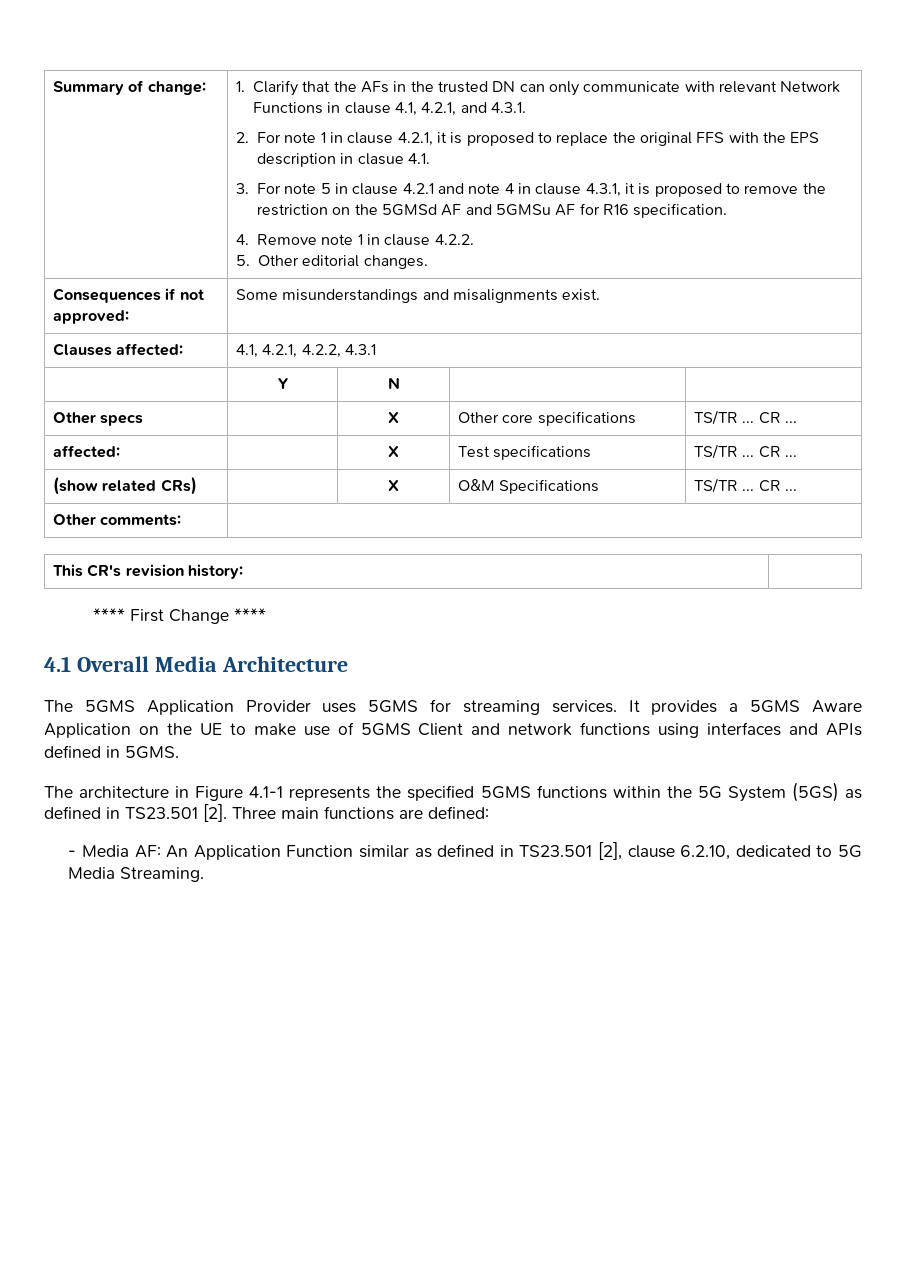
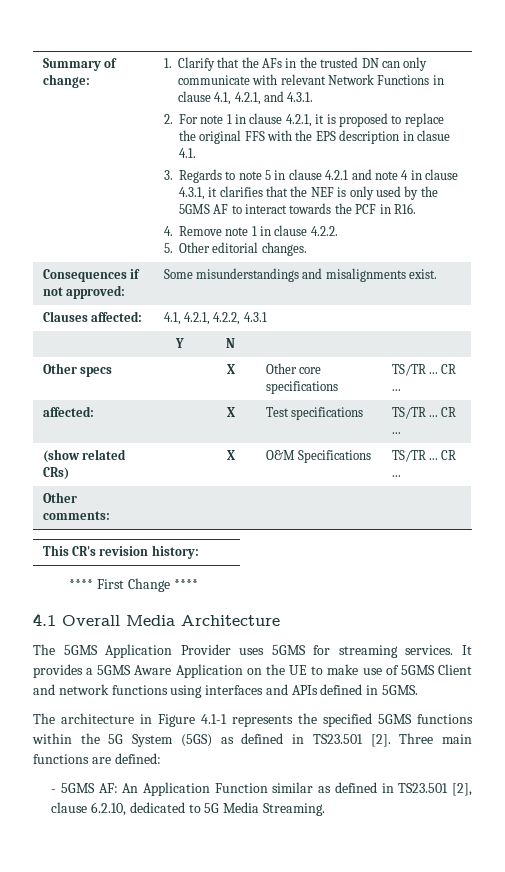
- 3. For note 5 in clause 4.2.1 and note 4 in clause 4.3.1, it is proposed to remove the restriction on the 5GMSd AF and 5GMSu AF for R16 specification.
+ 3. Regards to note 5 in clause 4.2.1 and note 4 in clause 4.3.1, it clarifies that the NEF is only used by the 5GMS AF to interact towards the PCF in R16.
- - Media AF: An Application Function similar as defined in TS23.501 [2], clause 6.2.10, dedicated to 5G Media Streaming.
+ - 5GMS AF: An Application Function similar as defined in TS23.501 [2], clause 6.2.10, dedicated to 5G Media Streaming.

